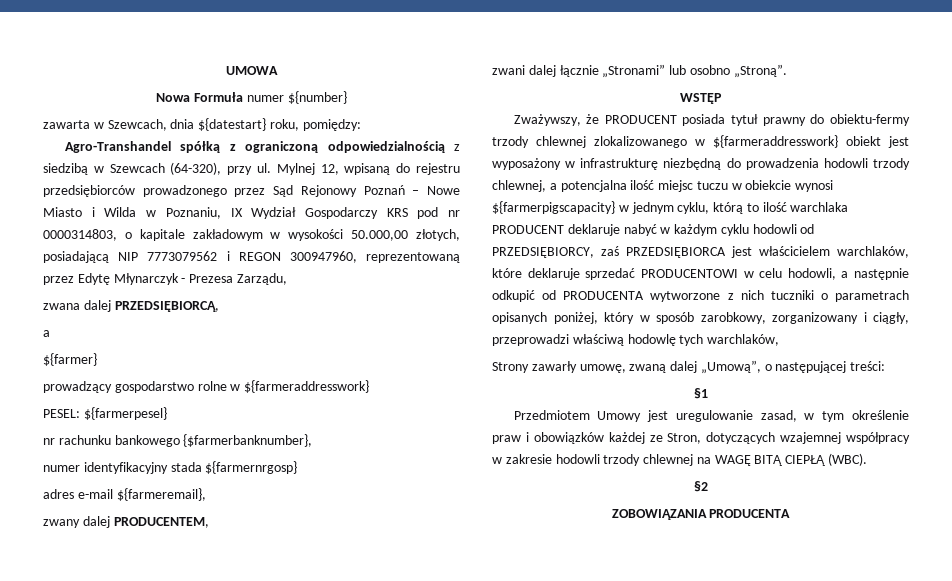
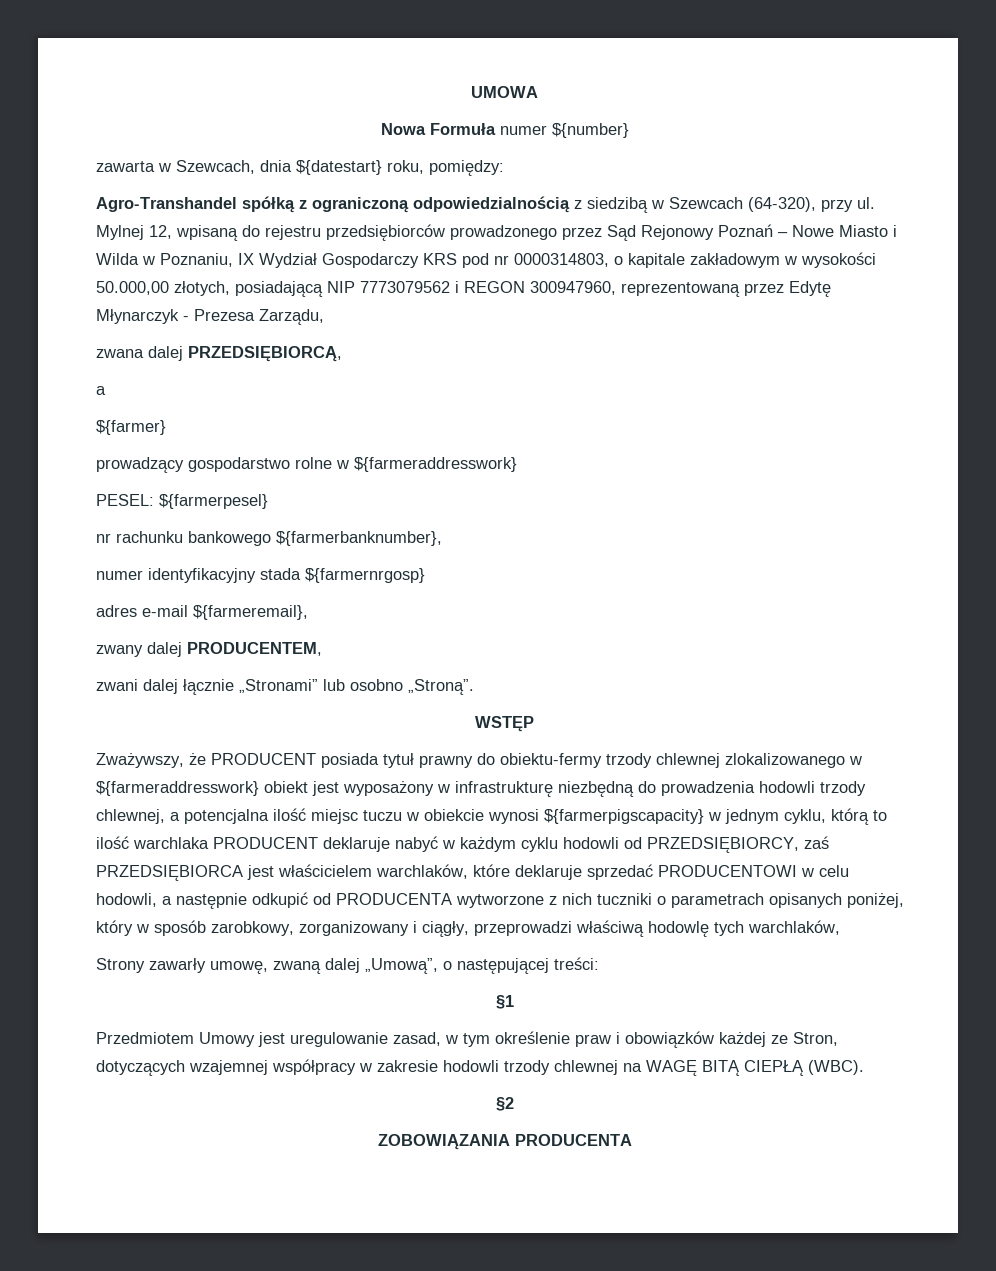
- nr rachunku bankowego {$farmerbanknumber},
+ nr rachunku bankowego ${farmerbanknumber},

